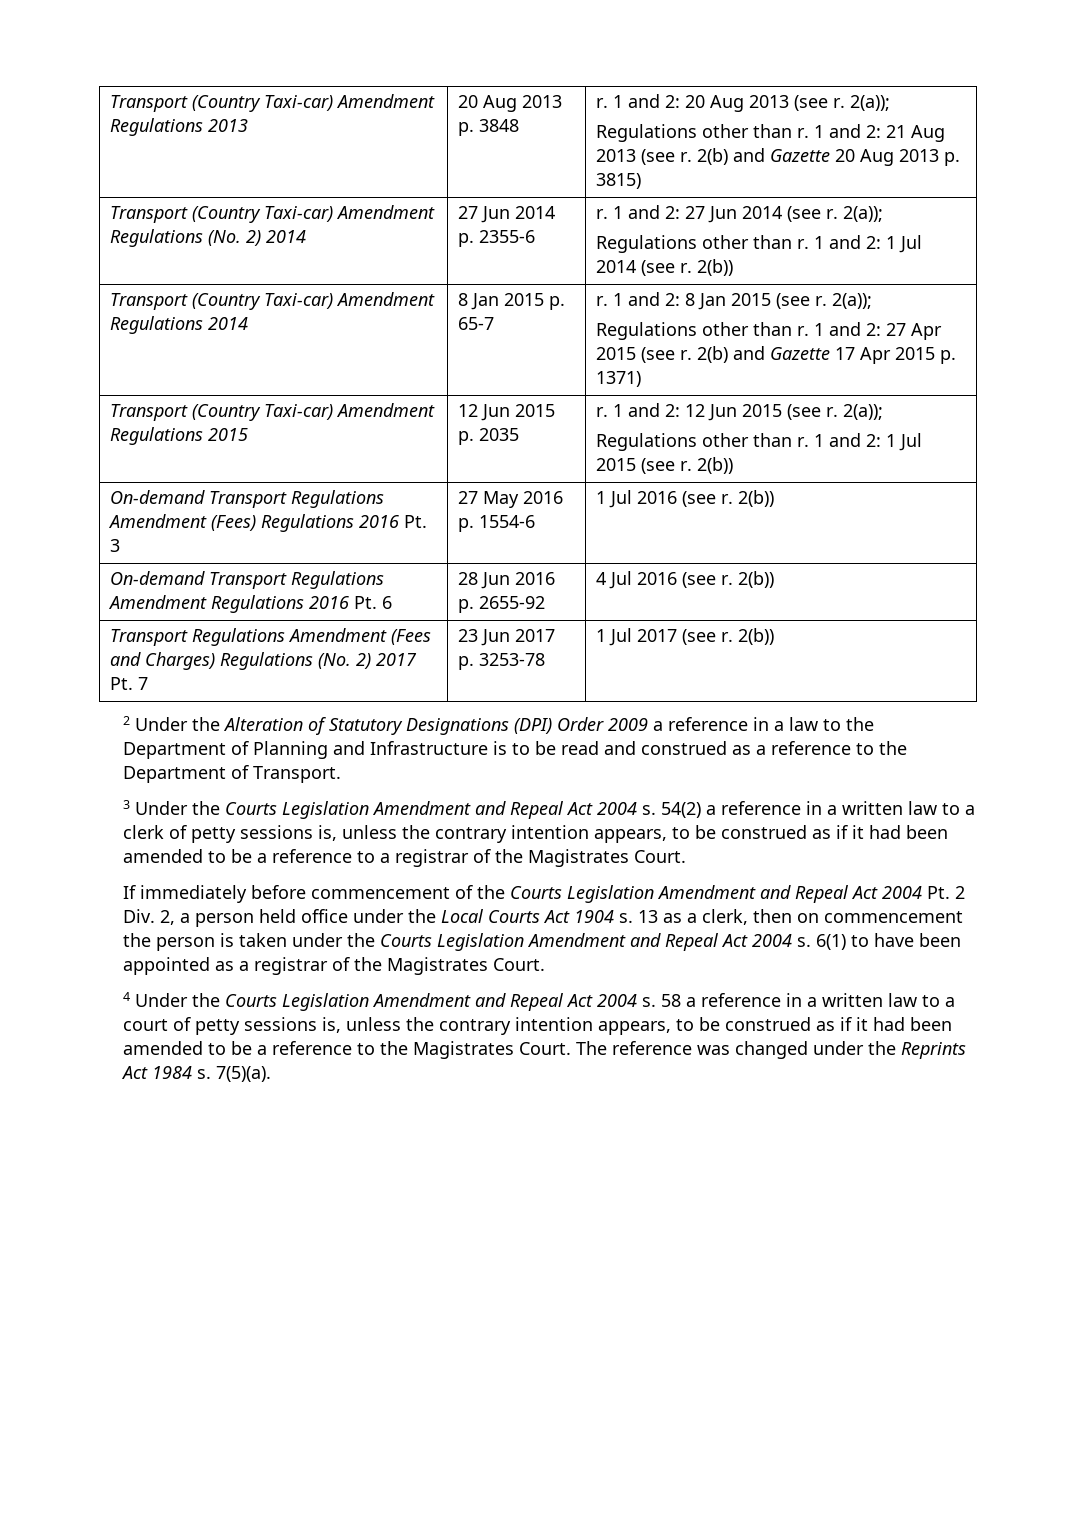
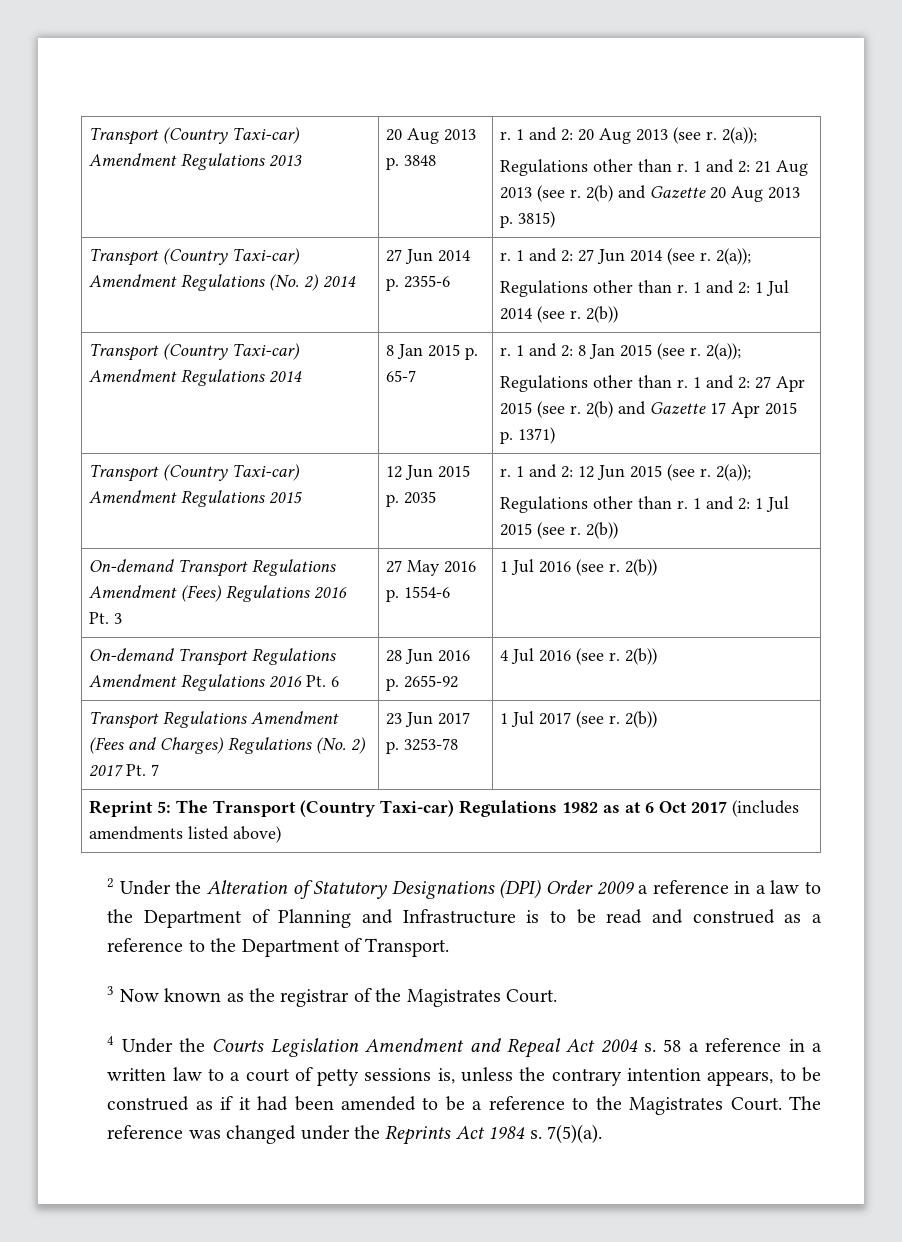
+ Reprint 5: The Transport (Country Taxi-car) Regulations 1982 as at 6 Oct 2017 (includes amendments listed above)
- 3 Under the Courts Legislation Amendment and Repeal Act 2004 s. 54(2) a reference in a written law to a clerk of petty sessions is, unless the contrary intention appears, to be construed as if it had been amended to be a reference to a registrar of the Magistrates Court.
- If immediately before commencement of the Courts Legislation Amendment and Repeal Act 2004 Pt. 2 Div. 2, a person held office under the Local Courts Act 1904 s. 13 as a clerk, then on commencement the person is taken under the Courts Legislation Amendment and Repeal Act 2004 s. 6(1) to have been appointed as a registrar of the Magistrates Court.
+ 3 Now known as the registrar of the Magistrates Court.

